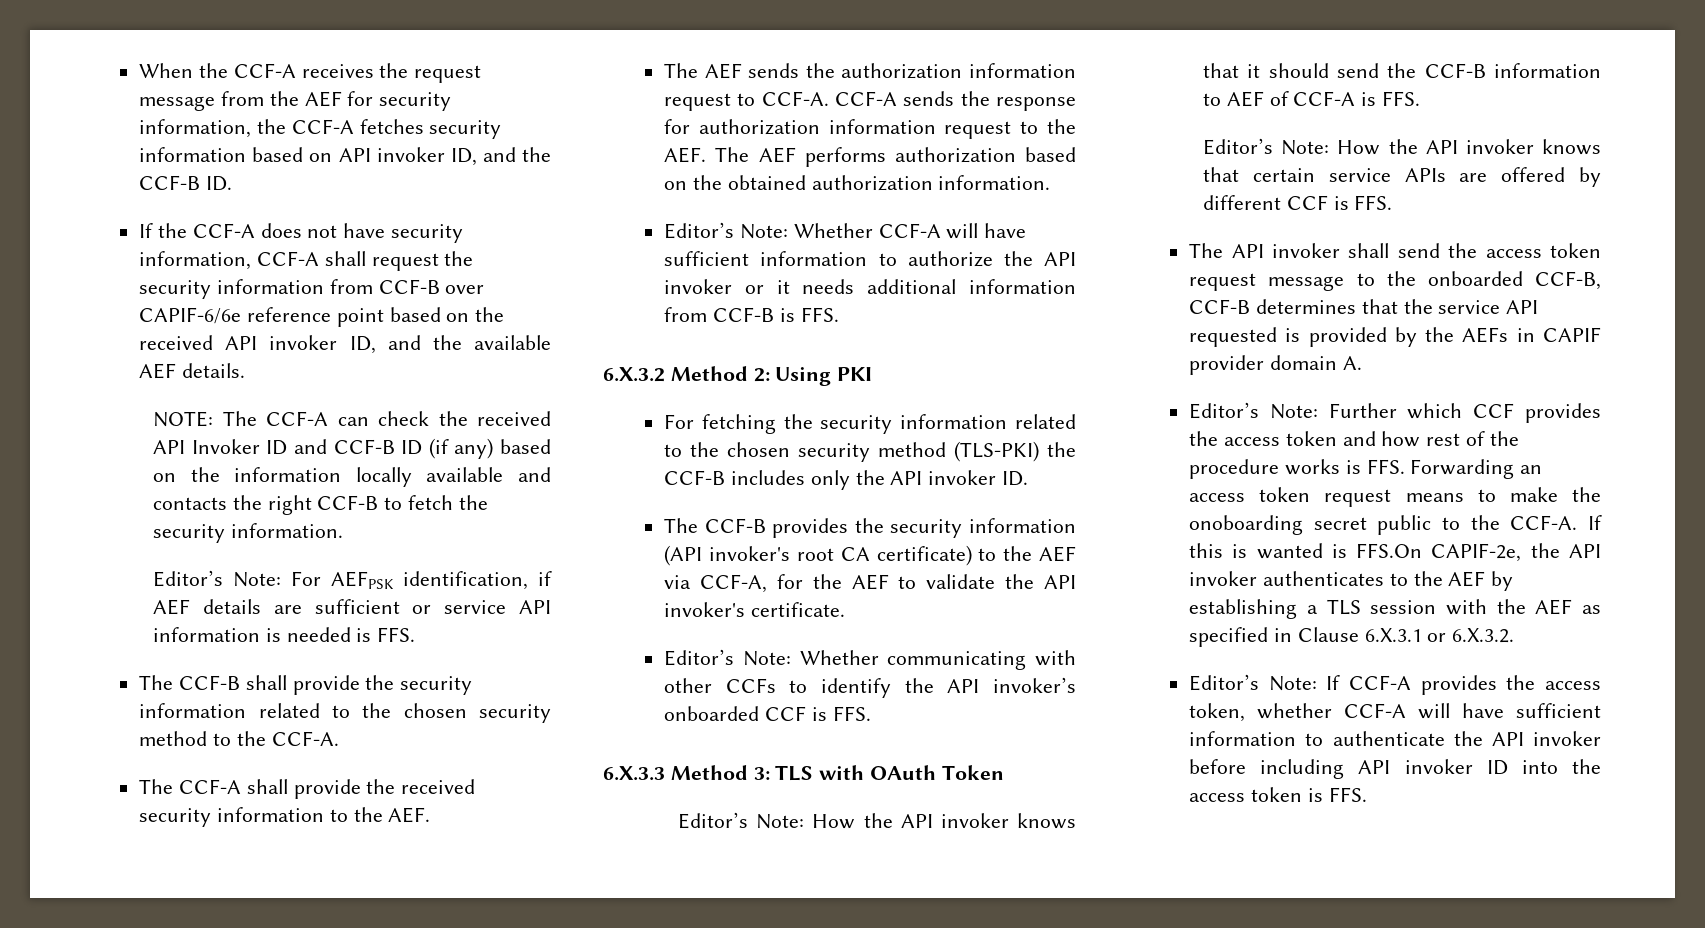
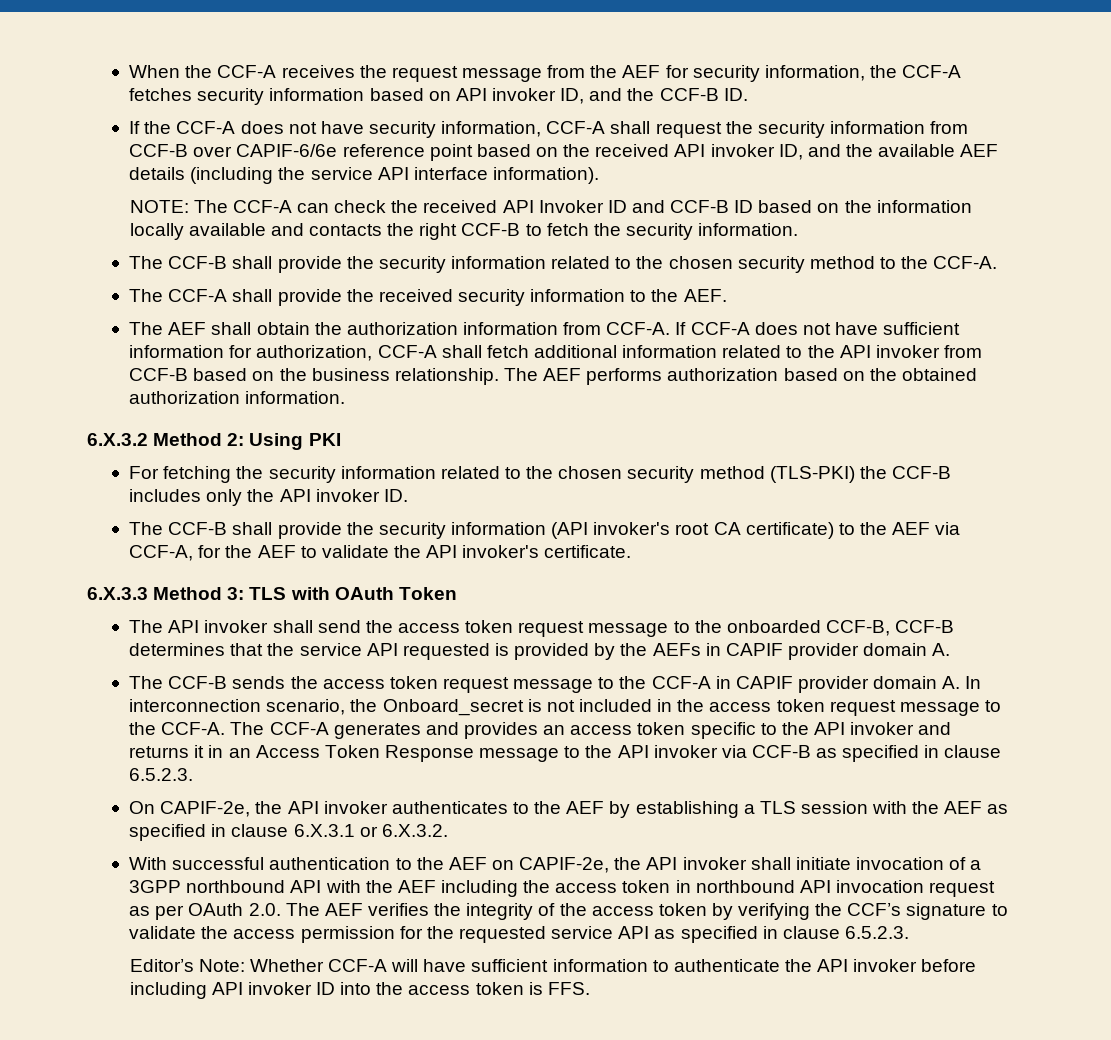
- If the CCF-A does not have security information, CCF-A shall request the security information from CCF-B over CAPIF-6/6e reference point based on the received API invoker ID, and the available AEF details.
+ If the CCF-A does not have security information, CCF-A shall request the security information from CCF-B over CAPIF-6/6e reference point based on the received API invoker ID, and the available AEF details (including the service API interface information).
- NOTE: The CCF-A can check the received API Invoker ID and CCF-B ID (if any) based on the information locally available and contacts the right CCF-B to fetch the security information.
+ NOTE: The CCF-A can check the received API Invoker ID and CCF-B ID based on the information locally available and contacts the right CCF-B to fetch the security information.
- Editor’s Note: For AEFPSK identification, if AEF details are sufficient or service API information is needed is FFS.
- The AEF sends the authorization information request to CCF-A. CCF-A sends the response for authorization information request to the AEF. The AEF performs authorization based on the obtained authorization information.
+ The AEF shall obtain the authorization information from CCF-A. If CCF-A does not have sufficient information for authorization, CCF-A shall fetch additional information related to the API invoker from CCF-B based on the business relationship. The AEF performs authorization based on the obtained authorization information.
- Editor’s Note: Whether CCF-A will have sufficient information to authorize the API invoker or it needs additional information from CCF-B is FFS.
- The CCF-B provides the security information (API invoker's root CA certificate) to the AEF via CCF-A, for the AEF to validate the API invoker's certificate.
+ The CCF-B shall provide the security information (API invoker's root CA certificate) to the AEF via CCF-A, for the AEF to validate the API invoker's certificate.
- Editor’s Note: Whether communicating with other CCFs to identify the API invoker’s onboarded CCF is FFS.
- Editor’s Note: How the API invoker knows that it should send the CCF-B information to AEF of CCF-A is FFS.
- Editor’s Note: How the API invoker knows that certain service APIs are offered by different CCF is FFS.
- Editor’s Note: Further which CCF provides the access token and how rest of the procedure works is FFS. Forwarding an access token request means to make the onoboarding secret public to the CCF-A. If this is wanted is FFS.On CAPIF-2e, the API invoker authenticates to the AEF by establishing a TLS session with the AEF as specified in Clause 6.X.3.1 or 6.X.3.2.
+ The CCF-B sends the access token request message to the CCF-A in CAPIF provider domain A. In interconnection scenario, the Onboard_secret is not included in the access token request message to the CCF-A. The CCF-A generates and provides an access token specific to the API invoker and returns it in an Access Token Response message to the API invoker via CCF-B as specified in clause 6.5.2.3.
+ On CAPIF-2e, the API invoker authenticates to the AEF by establishing a TLS session with the AEF as specified in clause 6.X.3.1 or 6.X.3.2.
- Editor’s Note: If CCF-A provides the access token, whether CCF-A will have sufficient information to authenticate the API invoker before including API invoker ID into the access token is FFS.
+ With successful authentication to the AEF on CAPIF-2e, the API invoker shall initiate invocation of a 3GPP northbound API with the AEF including the access token in northbound API invocation request as per OAuth 2.0. The AEF verifies the integrity of the access token by verifying the CCF’s signature to validate the access permission for the requested service API as specified in clause 6.5.2.3.
+ Editor’s Note: Whether CCF-A will have sufficient information to authenticate the API invoker before including API invoker ID into the access token is FFS.

